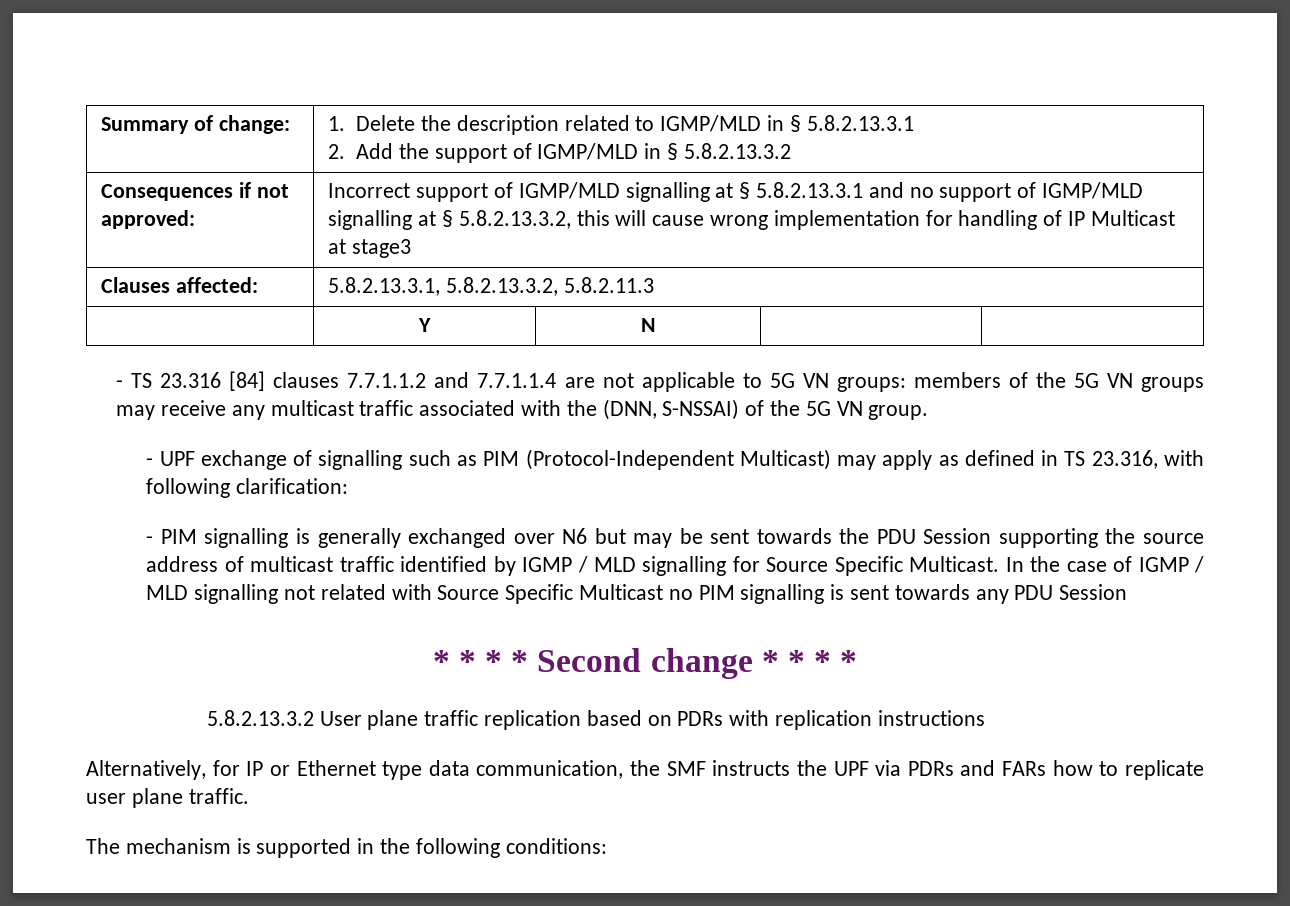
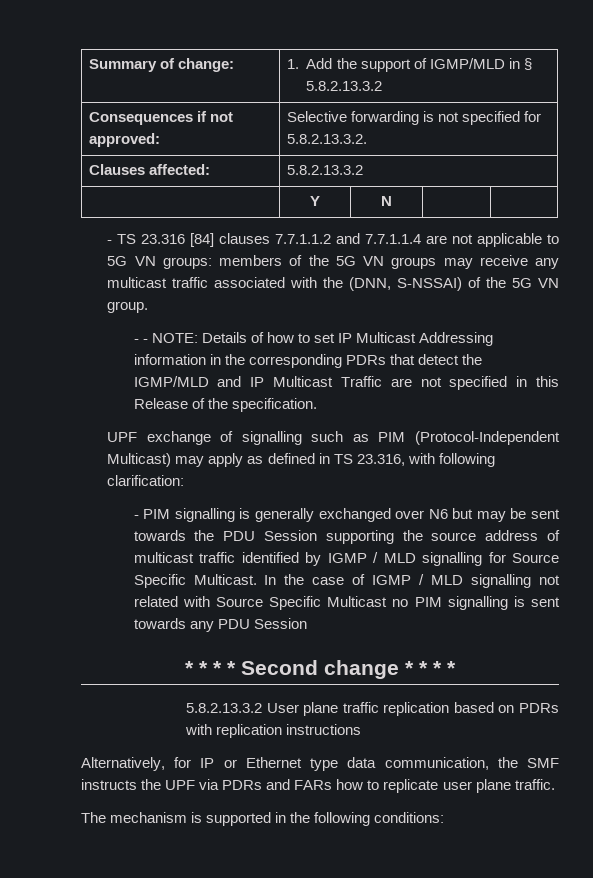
- Summary of change: | 1. Delete the description related to IGMP/MLD in § 5.8.2.13.3.1
- 2. Add the support of IGMP/MLD in § 5.8.2.13.3.2
+ Summary of change: | 1. Add the support of IGMP/MLD in § 5.8.2.13.3.2
- Consequences if not approved: | Incorrect support of IGMP/MLD signalling at § 5.8.2.13.3.1 and no support of IGMP/MLD signalling at § 5.8.2.13.3.2, this will cause wrong implementation for handling of IP Multicast at stage3
+ Consequences if not approved: | Selective forwarding is not specified for 5.8.2.13.3.2.
- Clauses affected: | 5.8.2.13.3.1, 5.8.2.13.3.2, 5.8.2.11.3
+ Clauses affected: | 5.8.2.13.3.2
- - UPF exchange of signalling such as PIM (Protocol-Independent Multicast) may apply as defined in TS 23.316, with following clarification:
+ - - NOTE: Details of how to set IP Multicast Addressing information in the corresponding PDRs that detect the IGMP/MLD and IP Multicast Traffic are not specified in this Release of the specification.
+ UPF exchange of signalling such as PIM (Protocol-Independent Multicast) may apply as defined in TS 23.316, with following clarification:

